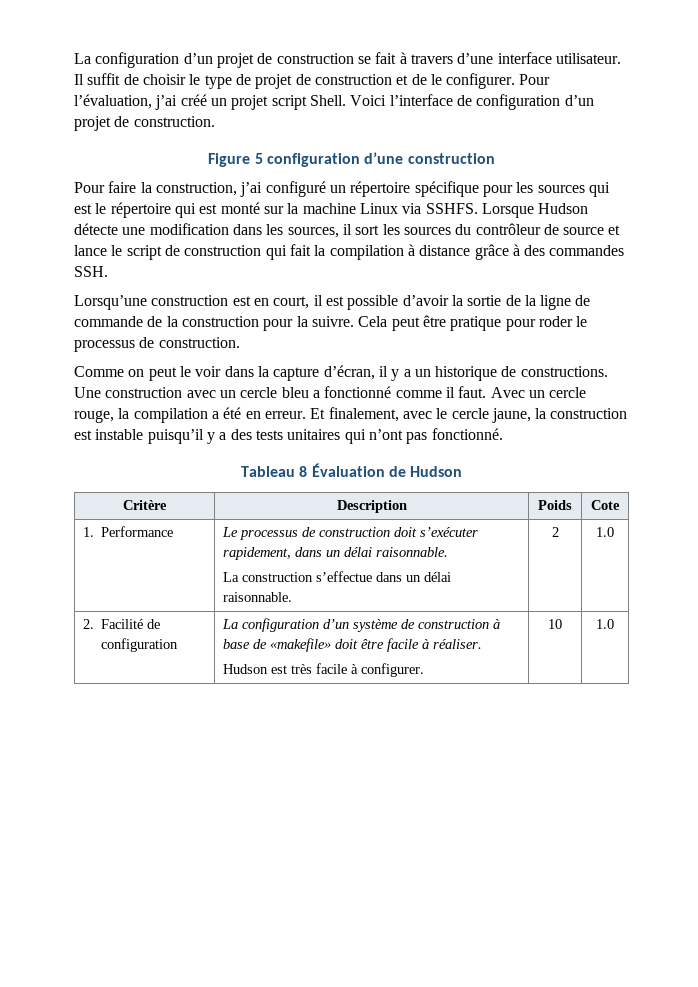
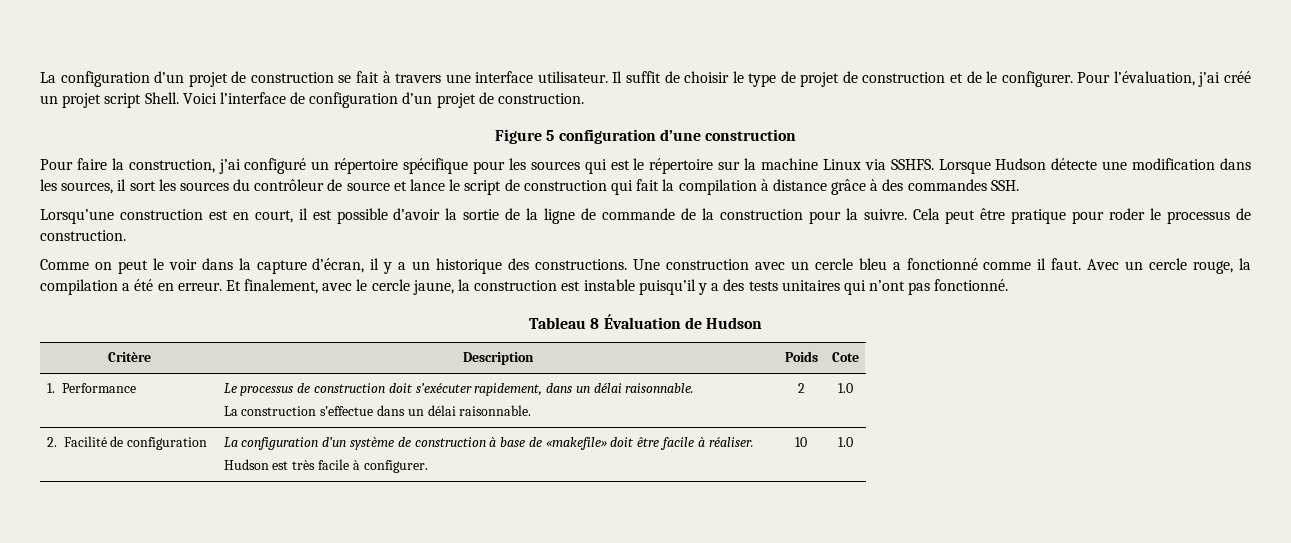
- La configuration d’un projet de construction se fait à travers d’une interface utilisateur.
+ La configuration d’un projet de construction se fait à travers une interface utilisateur.
- Pour faire la construction, j’ai configuré un répertoire spécifique pour les sources qui est le répertoire qui est monté sur la machine Linux via SSHFS.
+ Pour faire la construction, j’ai configuré un répertoire spécifique pour les sources qui est le répertoire sur la machine Linux via SSHFS.
- Comme on peut le voir dans la capture d’écran, il y a un historique de constructions.
+ Comme on peut le voir dans la capture d’écran, il y a un historique des constructions.

